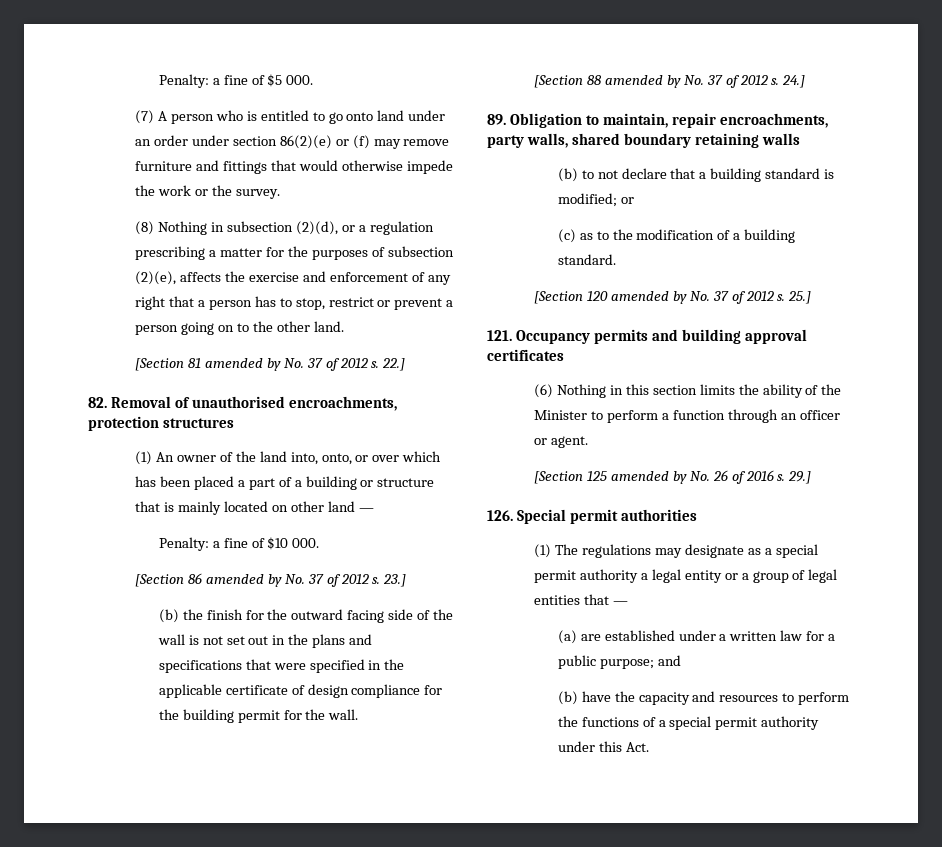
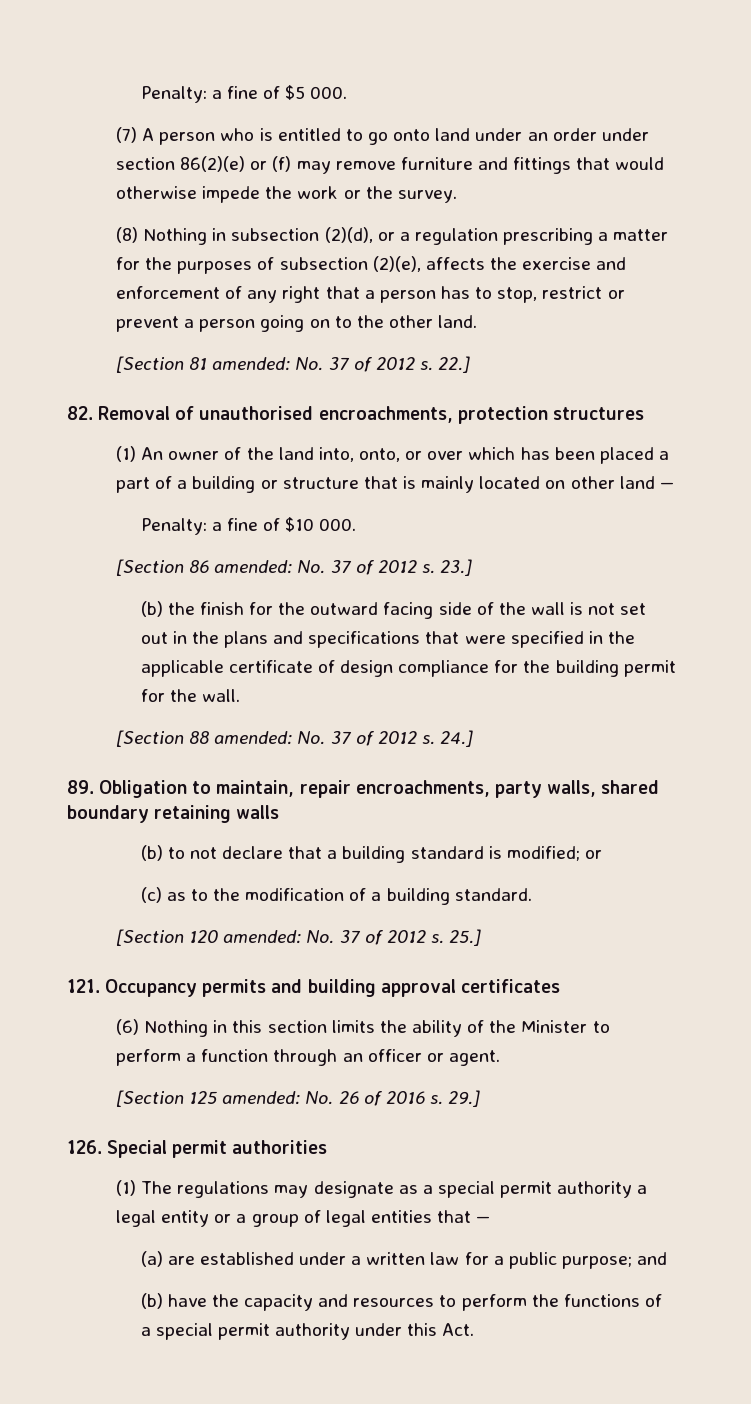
- [Section 81 amended by No. 37 of 2012 s.
+ [Section 81 amended: No. 37 of 2012 s.
- [Section 86 amended by No. 37 of 2012 s.
+ [Section 86 amended: No. 37 of 2012 s.
- [Section 88 amended by No. 37 of 2012 s.
+ [Section 88 amended: No. 37 of 2012 s.
- [Section 120 amended by No. 37 of 2012 s.
+ [Section 120 amended: No. 37 of 2012 s.
- [Section 125 amended by No. 26 of 2016 s.
+ [Section 125 amended: No. 26 of 2016 s.

